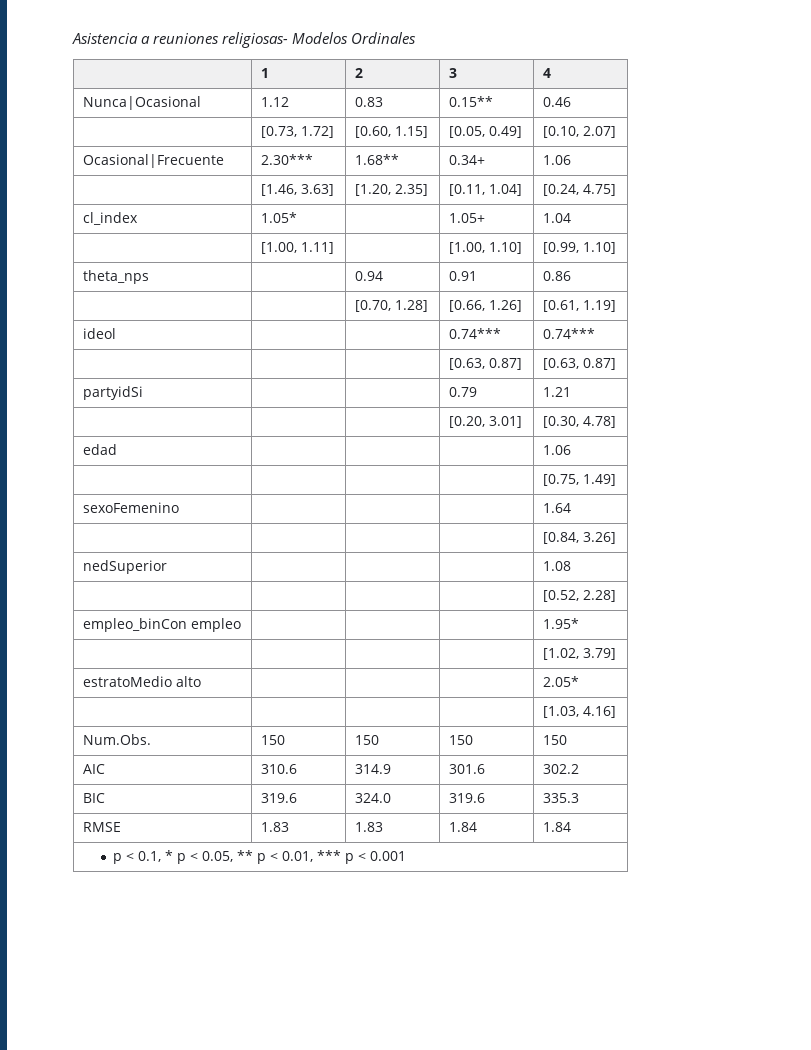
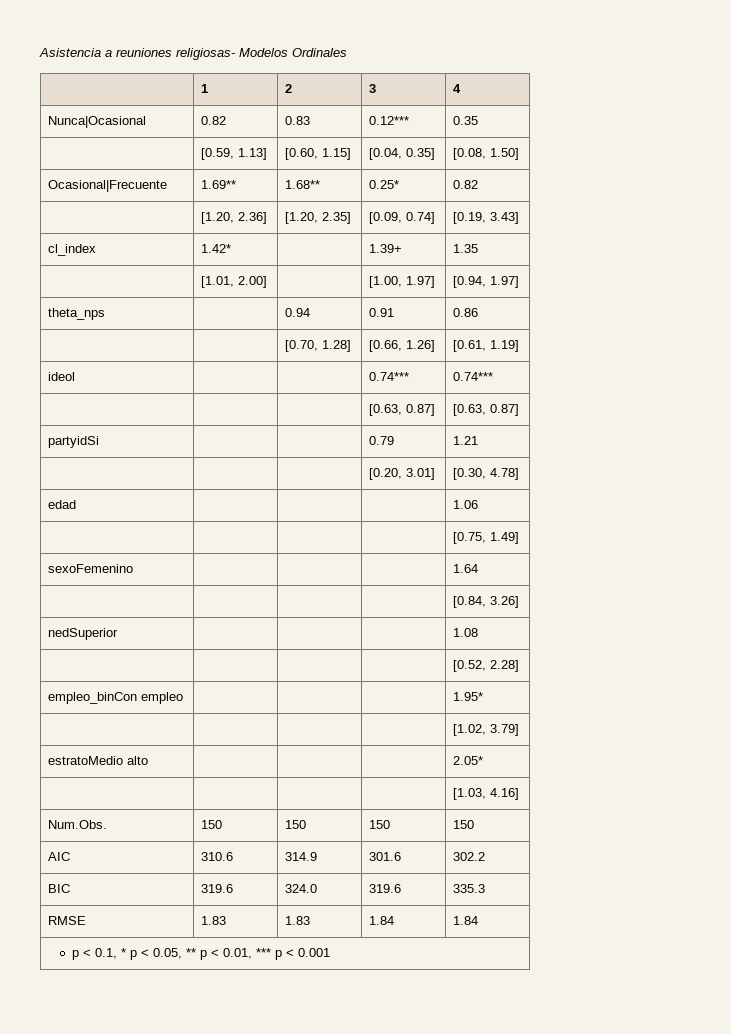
- Nunca|Ocasional | 1.12 | 0.83 | 0.15** | 0.46
- | [0.73, 1.72] | [0.60, 1.15] | [0.05, 0.49] | [0.10, 2.07]
+ Nunca|Ocasional | 0.82 | 0.83 | 0.12*** | 0.35
+ | [0.59, 1.13] | [0.60, 1.15] | [0.04, 0.35] | [0.08, 1.50]
- Ocasional|Frecuente | 2.30*** | 1.68** | 0.34+ | 1.06
- | [1.46, 3.63] | [1.20, 2.35] | [0.11, 1.04] | [0.24, 4.75]
- cl_index | 1.05* | | 1.05+ | 1.04
- | [1.00, 1.11] | | [1.00, 1.10] | [0.99, 1.10]
+ Ocasional|Frecuente | 1.69** | 1.68** | 0.25* | 0.82
+ | [1.20, 2.36] | [1.20, 2.35] | [0.09, 0.74] | [0.19, 3.43]
+ cl_index | 1.42* | | 1.39+ | 1.35
+ | [1.01, 2.00] | | [1.00, 1.97] | [0.94, 1.97]

